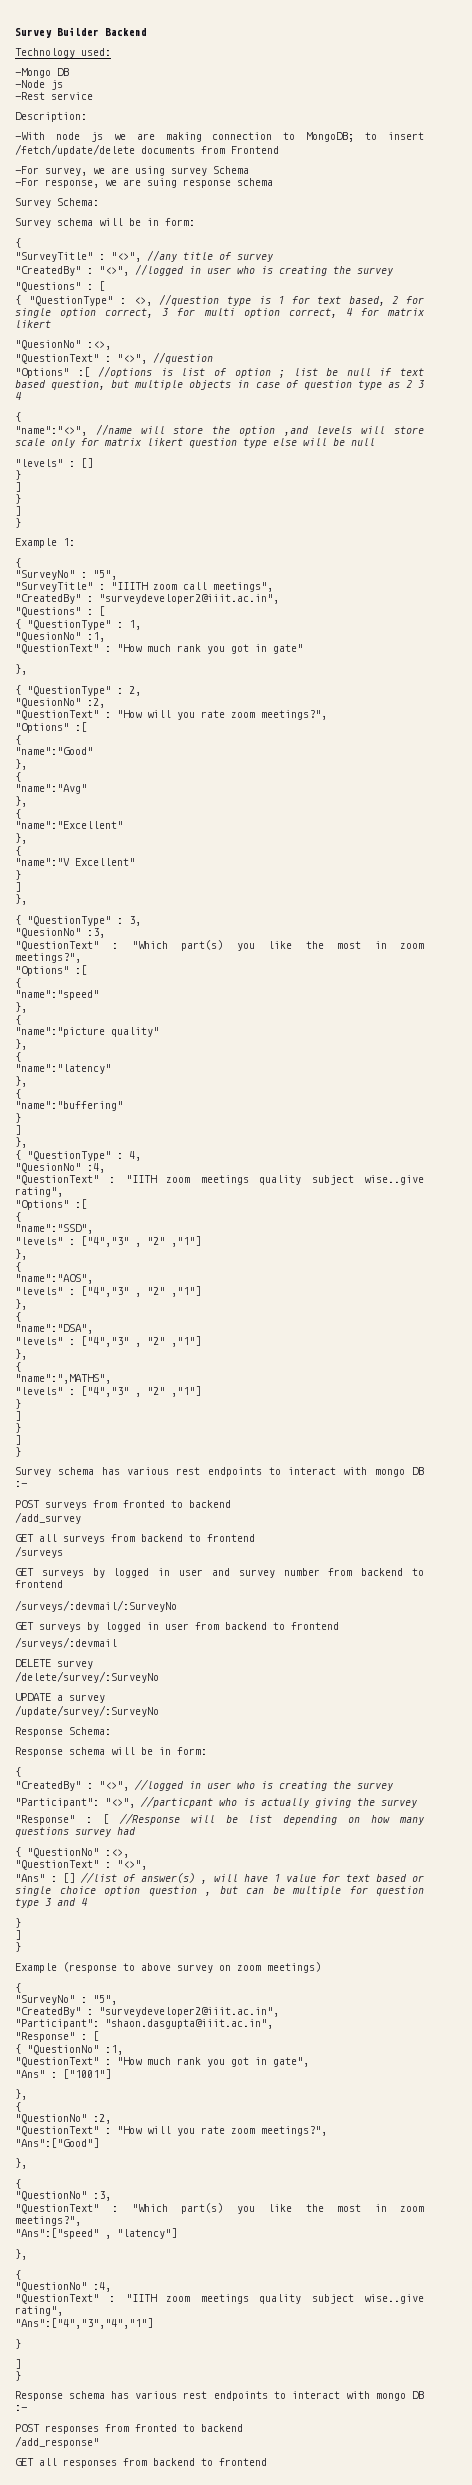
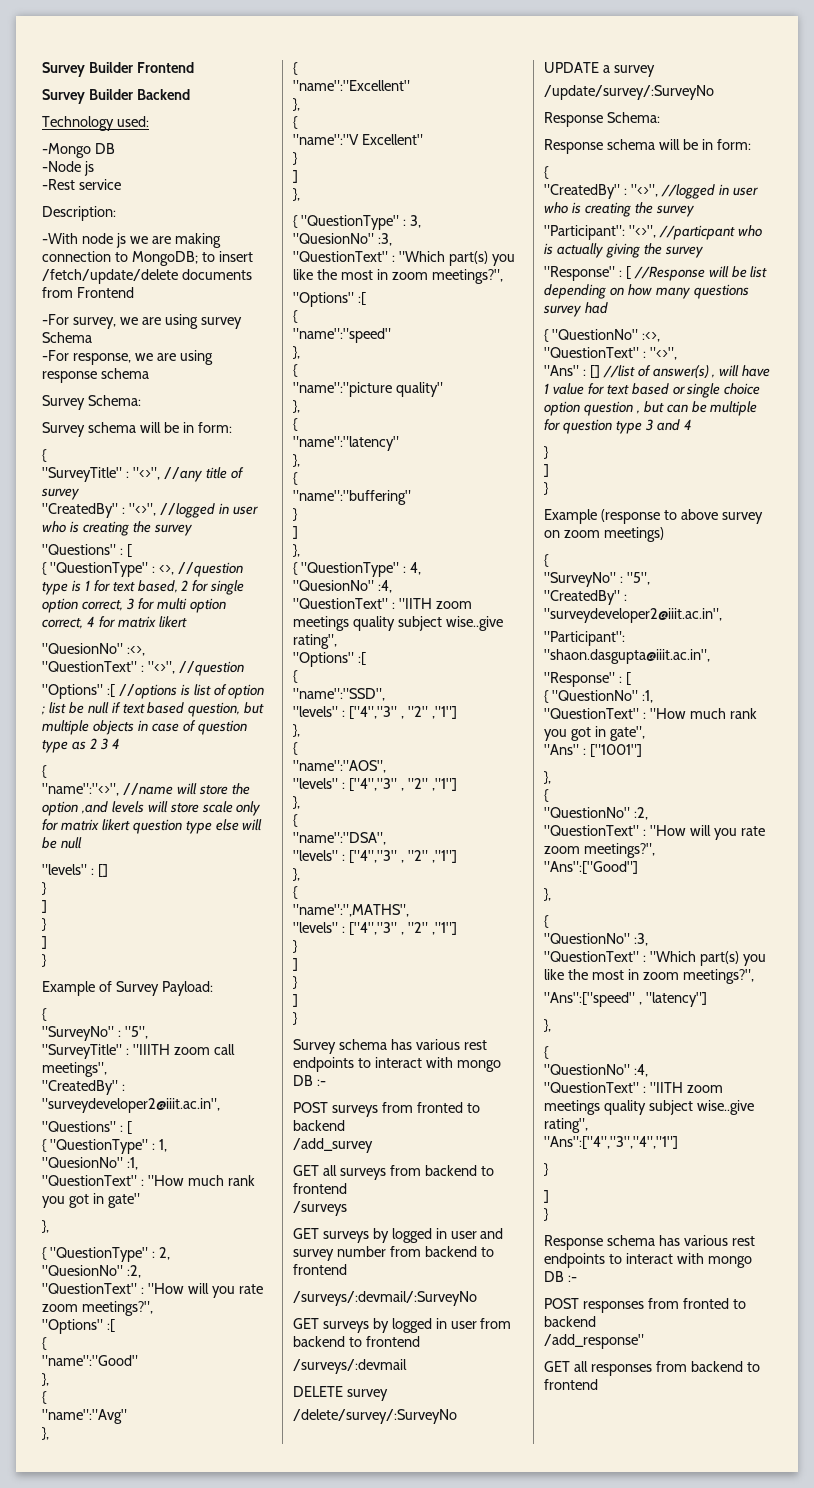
+ Survey Builder Frontend
- -For response, we are suing response schema
+ -For response, we are using response schema
- Example 1:
+ Example of Survey Payload:

